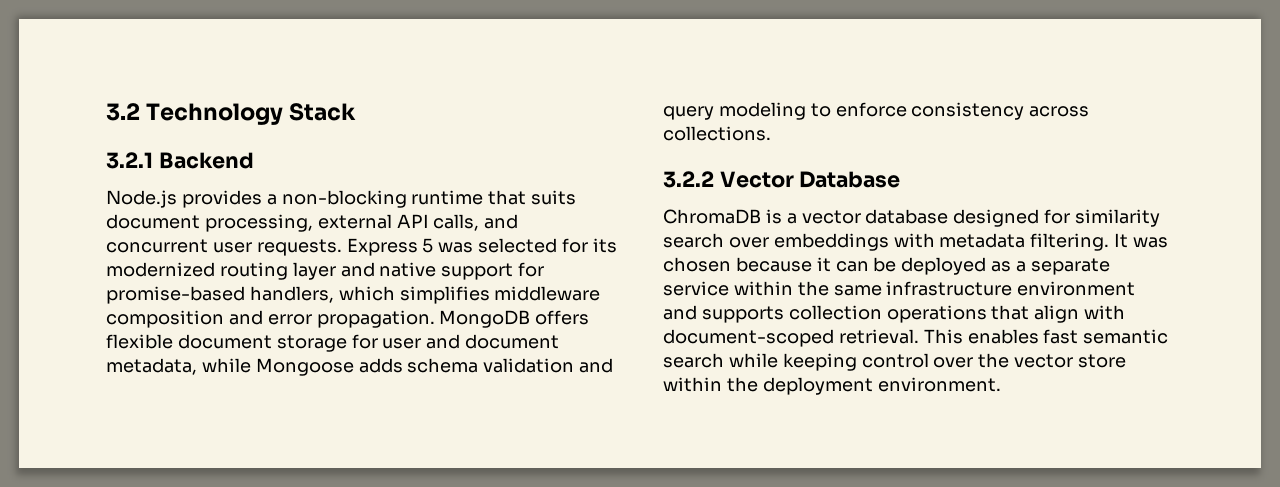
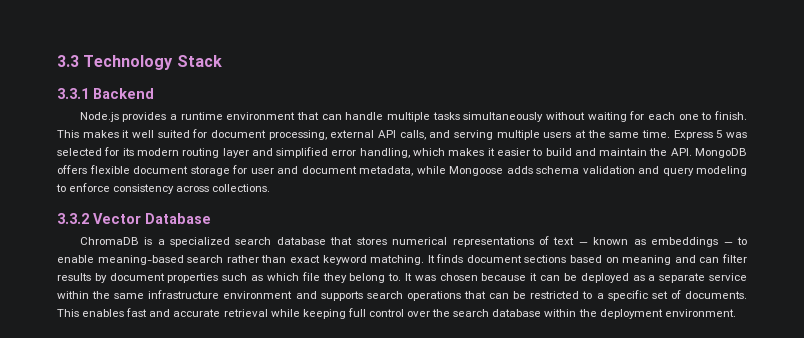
- 3.2 Technology Stack
+ 3.3 Technology Stack
- 3.2.1 Backend
+ 3.3.1 Backend
- Node.js provides a non-blocking runtime that suits document processing, external API calls, and concurrent user requests.
+ Node.js provides a runtime environment that can handle multiple tasks simultaneously without waiting for each one to finish. This makes it well suited for document processing, external API calls, and serving multiple users at the same time.
- Express 5 was selected for its modernized routing layer and native support for promise-based handlers, which simplifies middleware composition and error propagation. MongoDB offers flexible document storage for user and document metadata, while Mongoose adds schema validation and query modeling to enforce consistency across collections.
+ Express 5 was selected for its modern routing layer and simplified error handling, which makes it easier to build and maintain the API. MongoDB offers flexible document storage for user and document metadata, while Mongoose adds schema validation and query modeling to enforce consistency across collections.
- 3.2.2 Vector Database
+ 3.3.2 Vector Database
- ChromaDB is a vector database designed for similarity search over embeddings with metadata filtering.
+ ChromaDB is a specialized search database that stores numerical representations of text — known as embeddings — to enable meaning-based search rather than exact keyword matching. It finds document sections based on meaning and can filter results by document properties such as which file they belong to.
- It was chosen because it can be deployed as a separate service within the same infrastructure environment and supports collection operations that align with document-scoped retrieval. This enables fast semantic search while keeping control over the vector store within the deployment environment.
+ It was chosen because it can be deployed as a separate service within the same infrastructure environment and supports search operations that can be restricted to a specific set of documents. This enables fast and accurate retrieval while keeping full control over the search database within the deployment environment.

